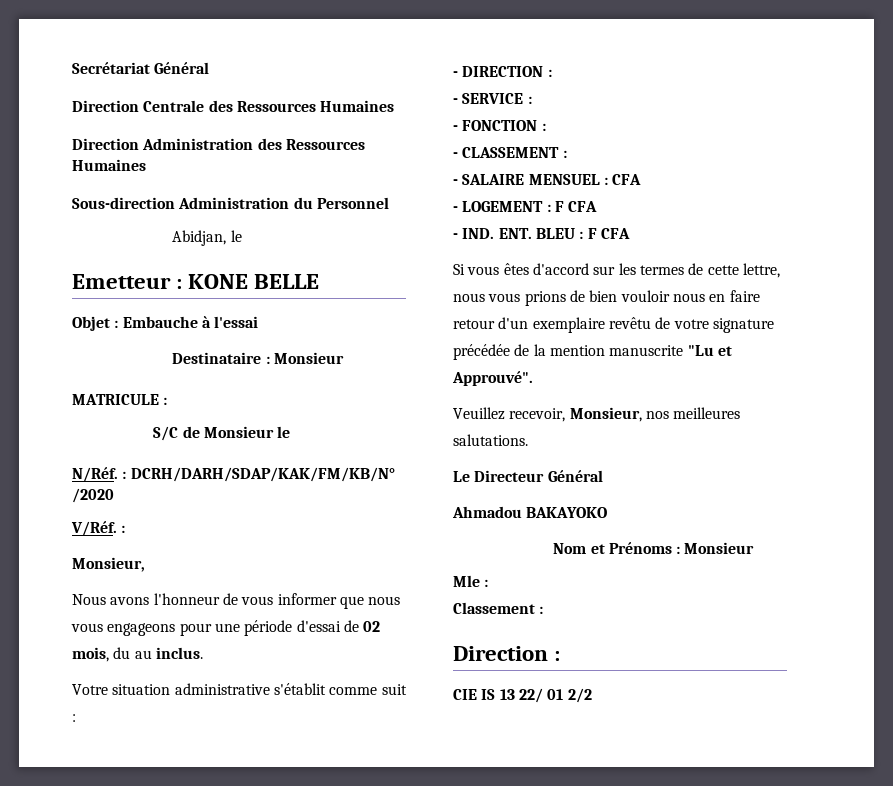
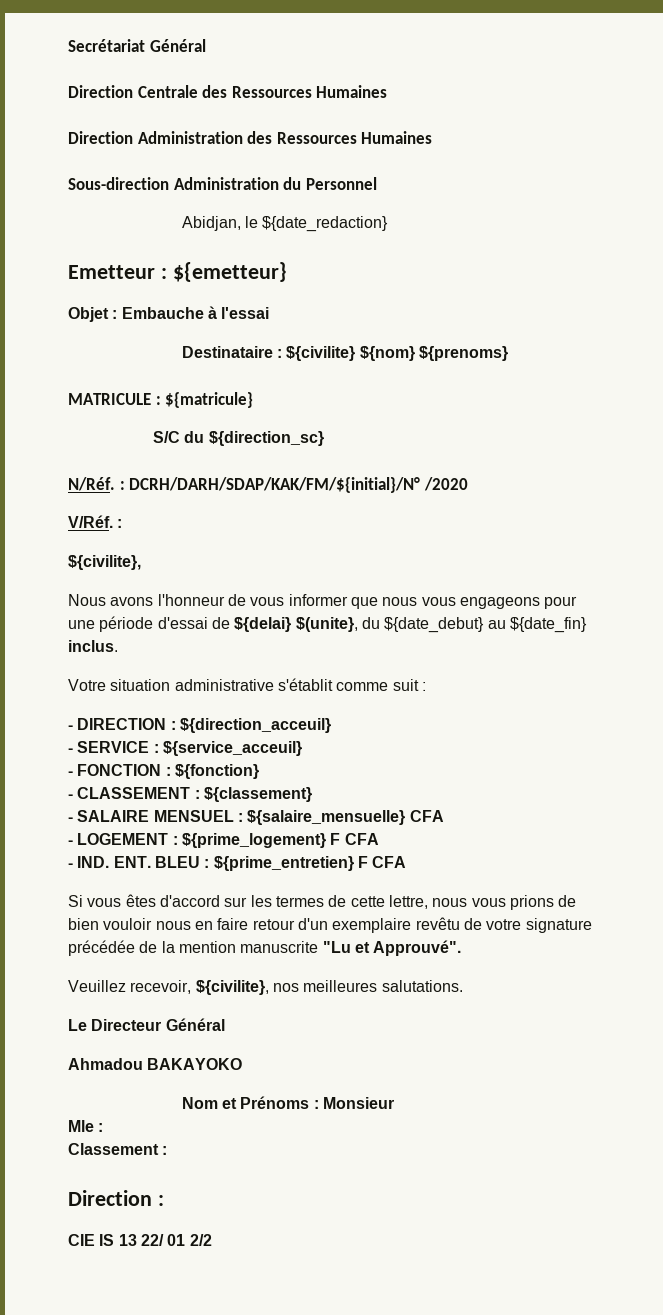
- Abidjan, le
+ Abidjan, le ${date_redaction}
- Emetteur : KONE BELLE
+ Emetteur : ${emetteur}
- Destinataire : Monsieur
+ Destinataire : ${civilite} ${nom} ${prenoms}
- MATRICULE :
+ MATRICULE : ${matricule}
- S/C de Monsieur le
+ S/C du ${direction_sc}
- N/Réf. : DCRH/DARH/SDAP/KAK/FM/KB/N° /2020
+ N/Réf. : DCRH/DARH/SDAP/KAK/FM/${initial}/N° /2020
  V/Réf. :
- Monsieur,
+ ${civilite},
- Nous avons l'honneur de vous informer que nous vous engageons pour une période d'essai de 02 mois, du au inclus.
+ Nous avons l'honneur de vous informer que nous vous engageons pour une période d'essai de ${delai} $(unite}, du ${date_debut} au ${date_fin} inclus.
- - DIRECTION :
+ - DIRECTION : ${direction_acceuil}
- - SERVICE :
+ - SERVICE : ${service_acceuil}
- - FONCTION :
+ - FONCTION : ${fonction}
- - CLASSEMENT :
+ - CLASSEMENT : ${classement}
- - SALAIRE MENSUEL : CFA
+ - SALAIRE MENSUEL : ${salaire_mensuelle} CFA
- - LOGEMENT : F CFA
+ - LOGEMENT : ${prime_logement} F CFA
- - IND. ENT. BLEU : F CFA
+ - IND. ENT. BLEU : ${prime_entretien} F CFA
- Veuillez recevoir, Monsieur, nos meilleures salutations.
+ Veuillez recevoir, ${civilite}, nos meilleures salutations.

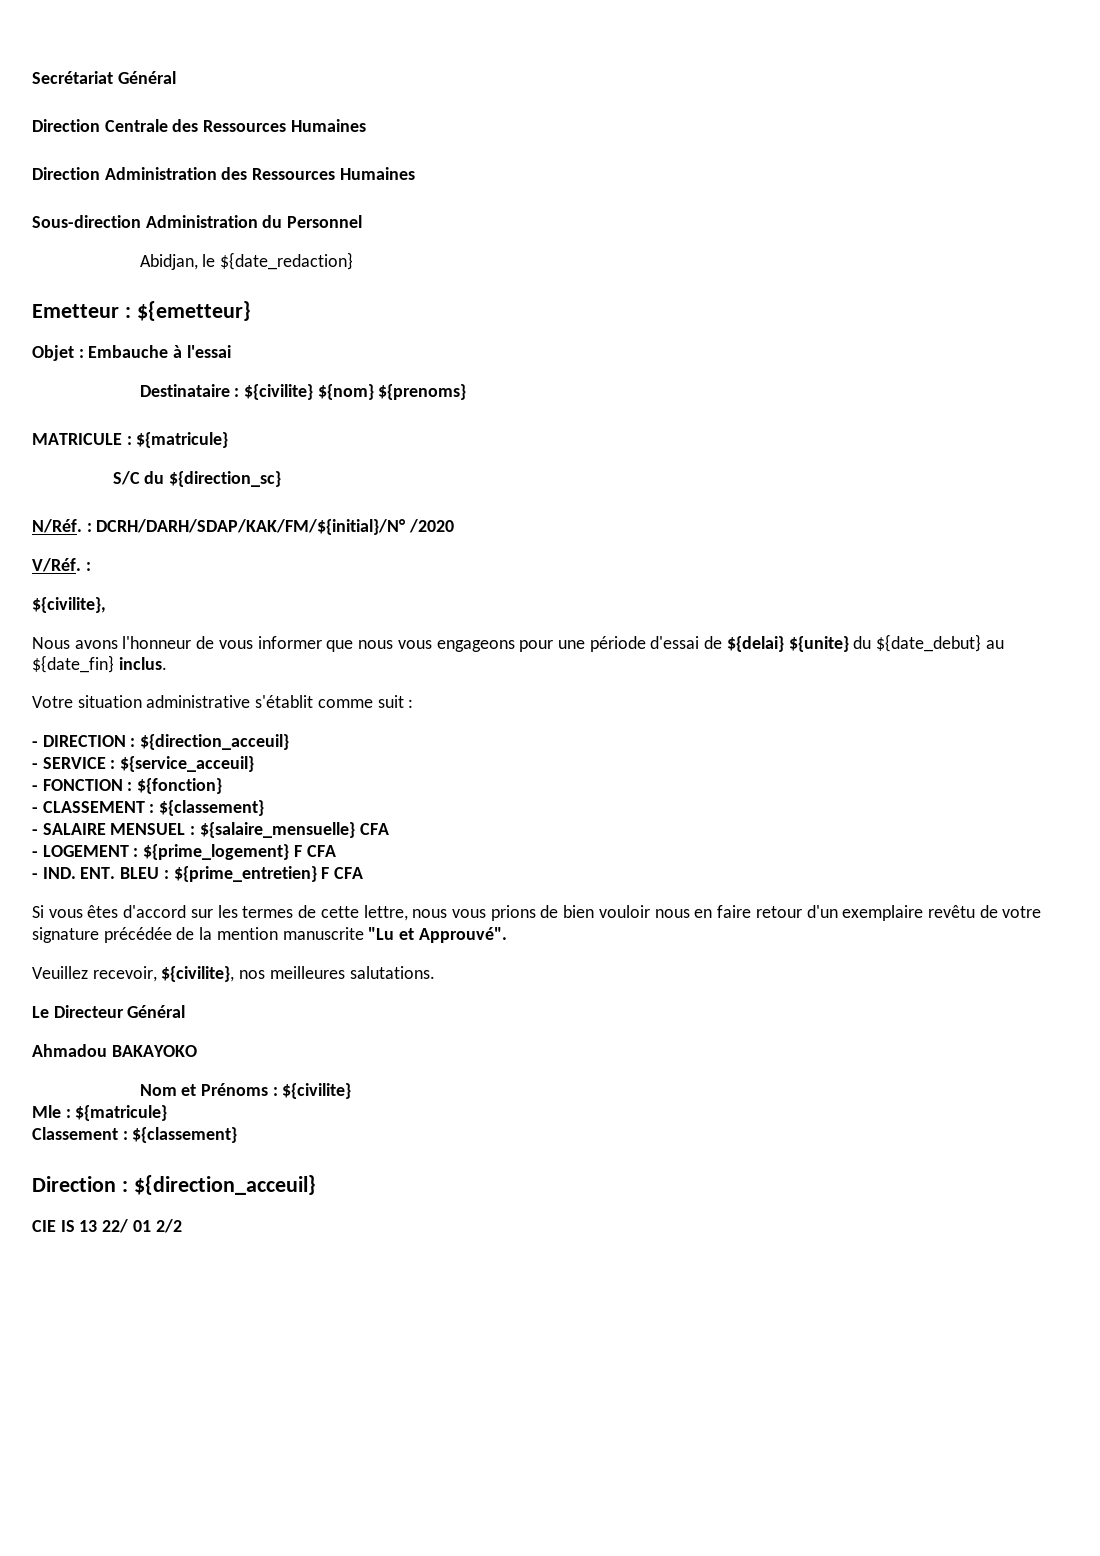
- Nous avons l'honneur de vous informer que nous vous engageons pour une période d'essai de ${delai} $(unite}, du ${date_debut} au ${date_fin} inclus.
+ Nous avons l'honneur de vous informer que nous vous engageons pour une période d'essai de ${delai} ${unite} du ${date_debut} au ${date_fin} inclus.
- Nom et Prénoms : Monsieur
+ Nom et Prénoms : ${civilite}
- Mle :
+ Mle : ${matricule}
- Classement :
+ Classement : ${classement}
- Direction :
+ Direction : ${direction_acceuil}

